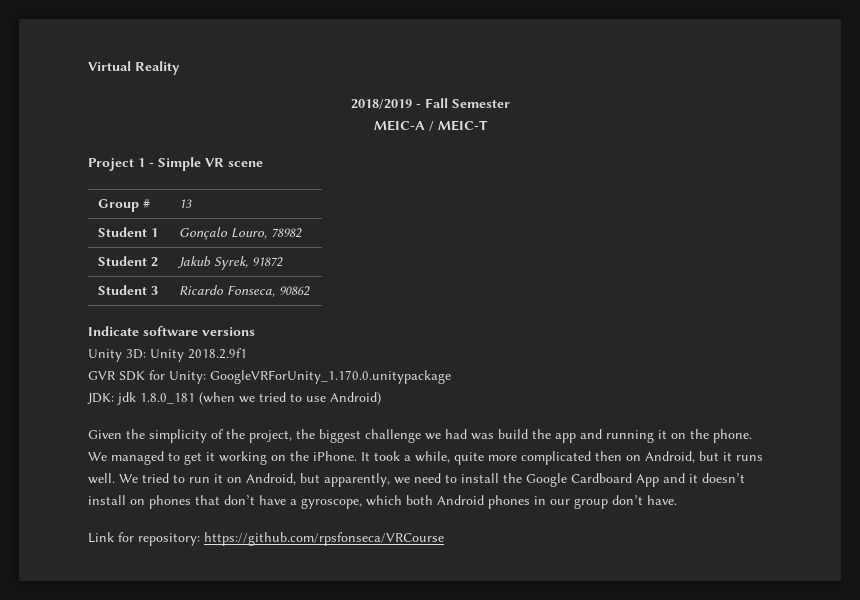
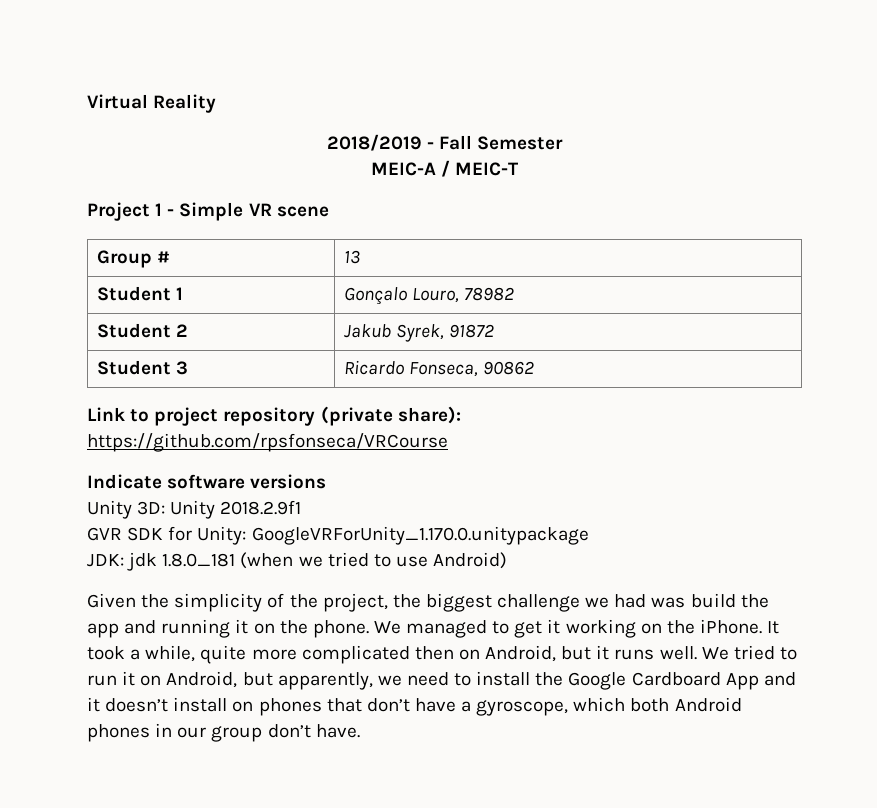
+ Link to project repository (private share): https://github.com/rpsfonseca/VRCourse
- Link for repository: https://github.com/rpsfonseca/VRCourse

